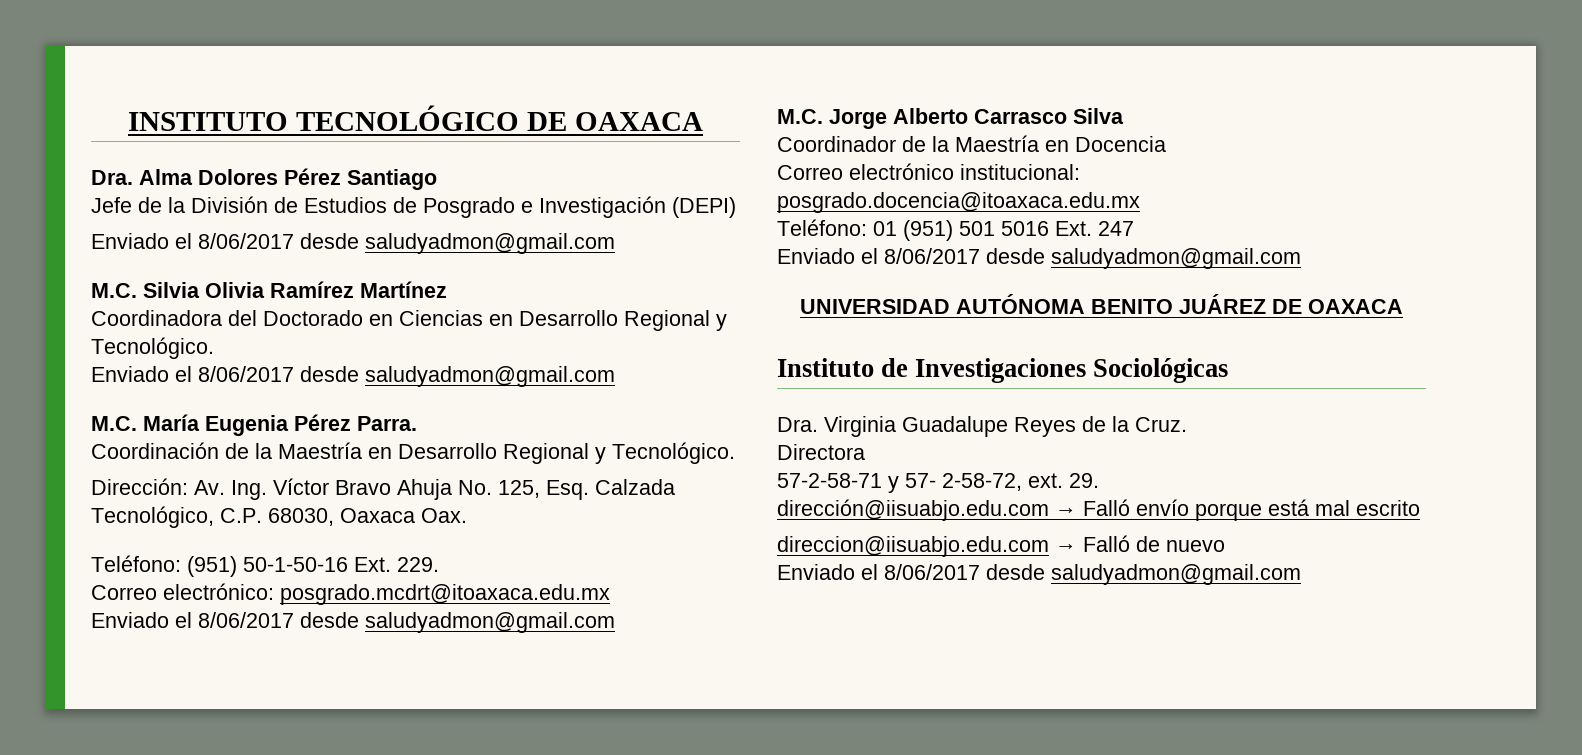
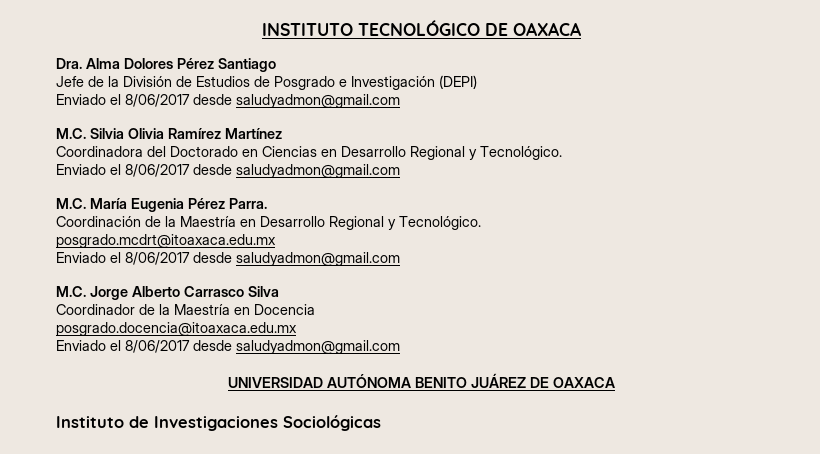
- Dirección: Av. Ing. Víctor Bravo Ahuja No. 125, Esq. Calzada Tecnológico, C.P. 68030, Oaxaca Oax.
- Teléfono: (951) 50-1-50-16 Ext. 229.
- Correo electrónico: posgrado.mcdrt@itoaxaca.edu.mx
+ posgrado.mcdrt@itoaxaca.edu.mx
- Correo electrónico institucional: posgrado.docencia@itoaxaca.edu.mx
- Teléfono: 01 (951) 501 5016 Ext. 247
+ posgrado.docencia@itoaxaca.edu.mx
- Dra. Virginia Guadalupe Reyes de la Cruz.
- Directora
- 57-2-58-71 y 57- 2-58-72, ext. 29.
- dirección@iisuabjo.edu.com → Falló envío porque está mal escrito
- direccion@iisuabjo.edu.com → Falló de nuevo
- Enviado el 8/06/2017 desde saludyadmon@gmail.com

